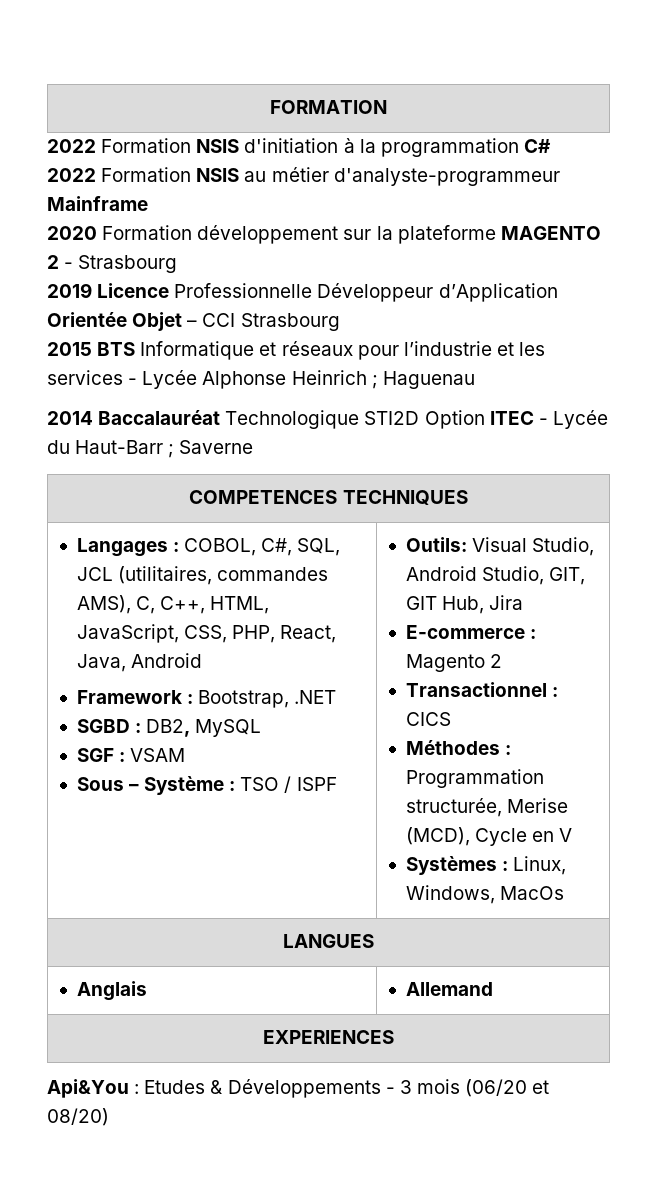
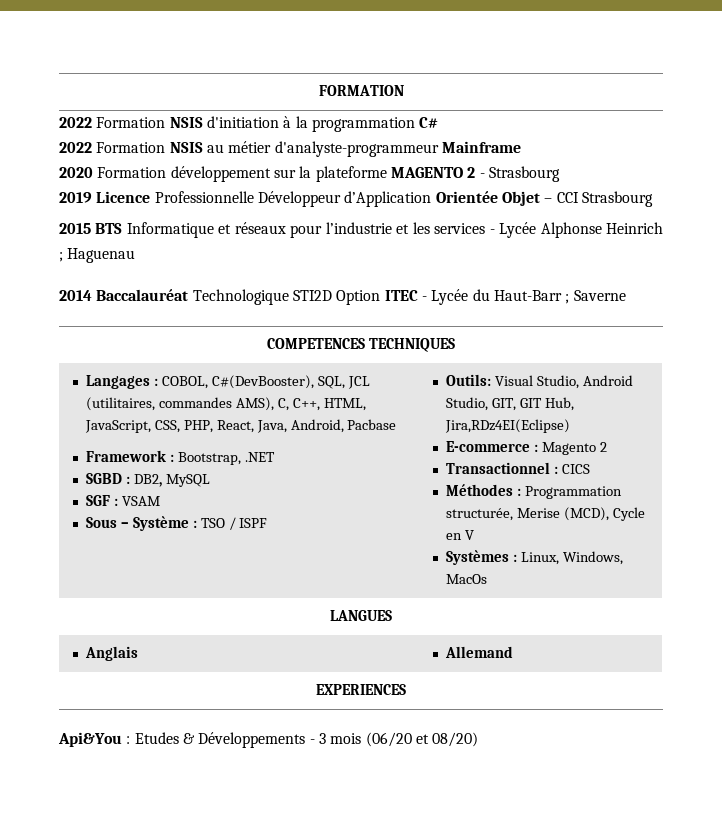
- Langages : COBOL, C#, SQL, JCL (utilitaires, commandes AMS), C, C++, HTML, JavaScript, CSS, PHP, React, Java, Android
+ Langages : COBOL, C#(DevBooster), SQL, JCL (utilitaires, commandes AMS), C, C++, HTML, JavaScript, CSS, PHP, React, Java, Android, Pacbase
- Outils: Visual Studio, Android Studio, GIT, GIT Hub, Jira
+ Outils: Visual Studio, Android Studio, GIT, GIT Hub, Jira,RDz4EI(Eclipse)

